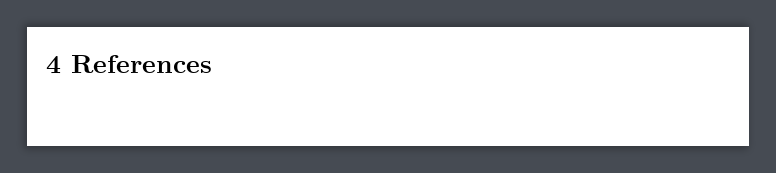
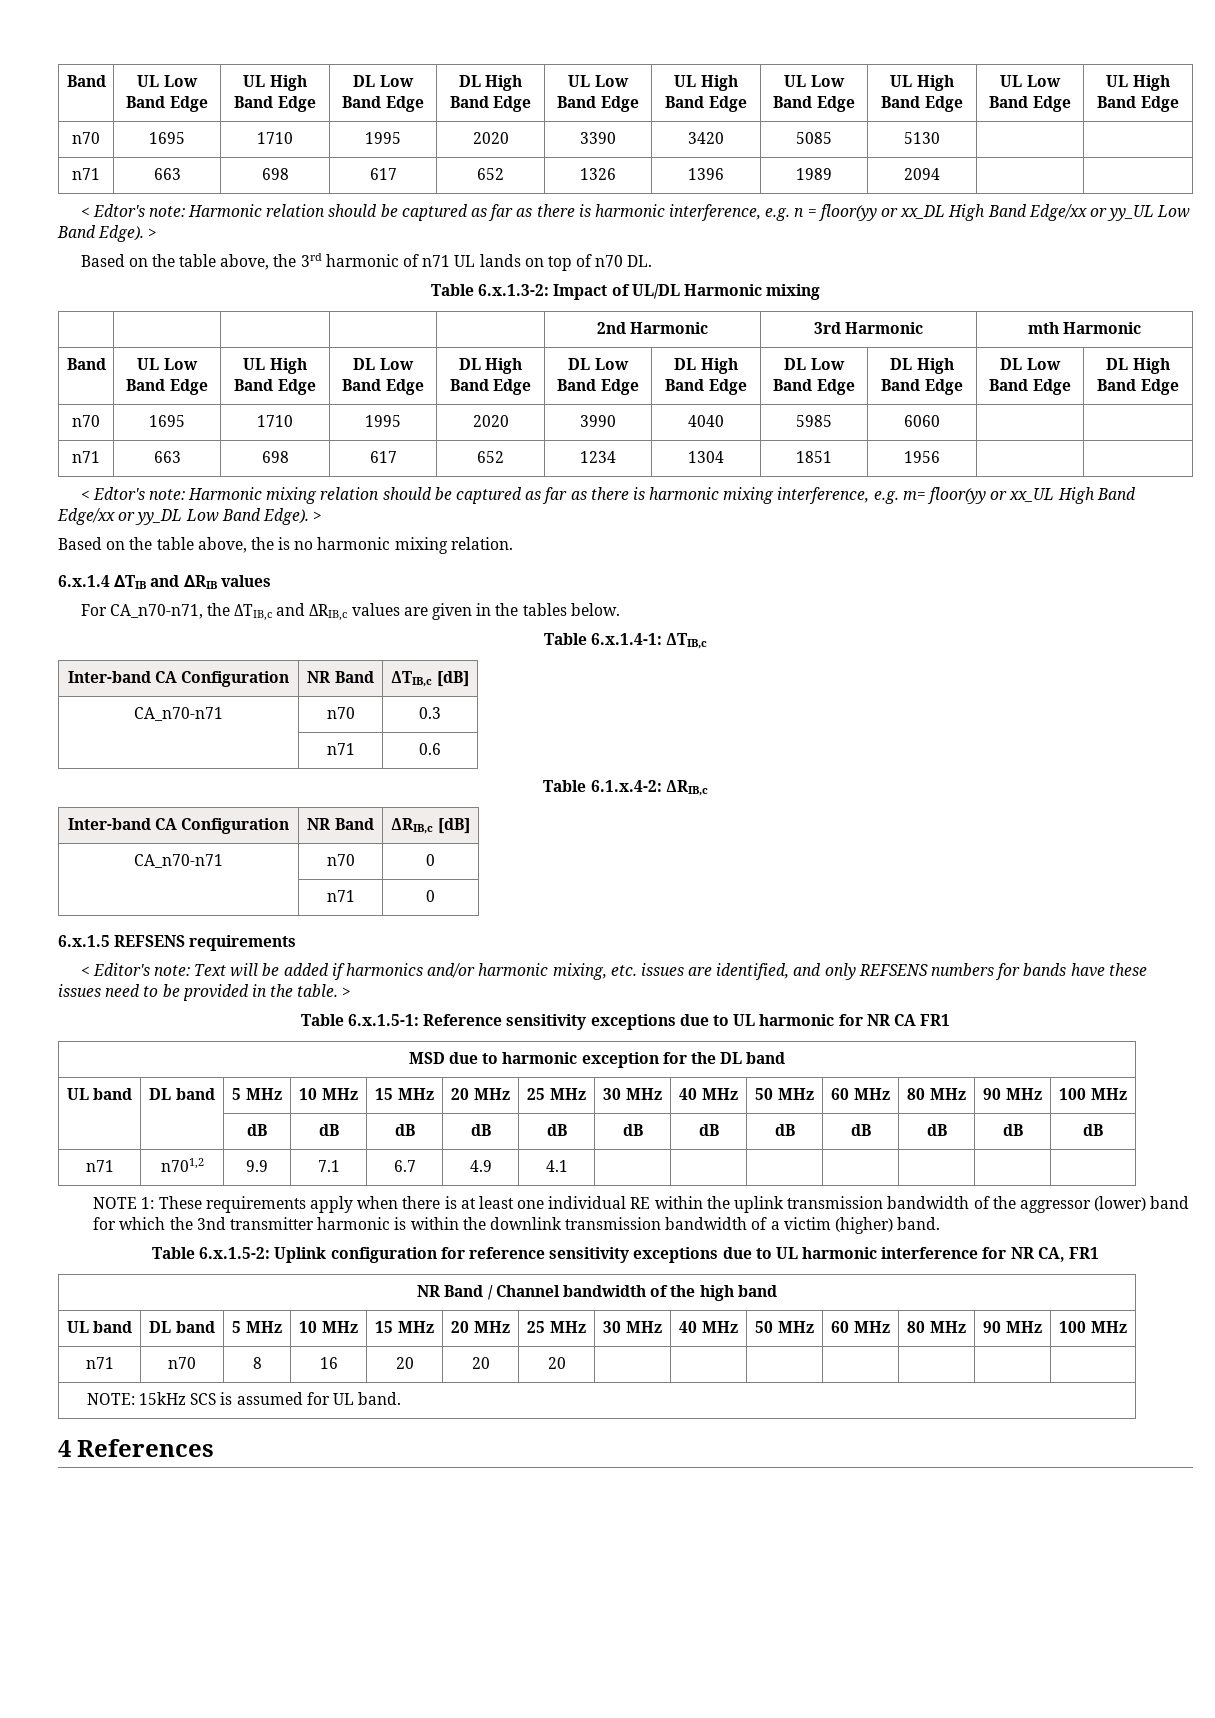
+ Band | UL Low Band Edge | UL High Band Edge | DL Low Band Edge | DL High Band Edge | UL Low Band Edge | UL High Band Edge | UL Low Band Edge | UL High Band Edge | UL Low Band Edge | UL High Band Edge
+ n70 | 1695 | 1710 | 1995 | 2020 | 3390 | 3420 | 5085 | 5130 | |
+ n71 | 663 | 698 | 617 | 652 | 1326 | 1396 | 1989 | 2094 | |
+ < Edtor's note: Harmonic relation should be captured as far as there is harmonic interference, e.g. n = floor(yy or xx_DL High Band Edge/xx or yy_UL Low Band Edge). >
+ Based on the table above, the 3rd harmonic of n71 UL lands on top of n70 DL.
+ Table 6.x.1.3-2: Impact of UL/DL Harmonic mixing
+ | | | | | 2nd Harmonic | 3rd Harmonic | mth Harmonic
+ Band | UL Low Band Edge | UL High Band Edge | DL Low Band Edge | DL High Band Edge | DL Low Band Edge | DL High Band Edge | DL Low Band Edge | DL High Band Edge | DL Low Band Edge | DL High Band Edge
+ n70 | 1695 | 1710 | 1995 | 2020 | 3990 | 4040 | 5985 | 6060 | |
+ n71 | 663 | 698 | 617 | 652 | 1234 | 1304 | 1851 | 1956 | |
+ < Edtor's note: Harmonic mixing relation should be captured as far as there is harmonic mixing interference, e.g. m= floor(yy or xx_UL High Band Edge/xx or yy_DL Low Band Edge). >
+ Based on the table above, the is no harmonic mixing relation.
+ 6.x.1.4 ∆TIB and ∆RIB values
+ For CA_n70-n71, the ΔTIB,c and ΔRIB,c values are given in the tables below.
+ Table 6.x.1.4-1: ΔTIB,c
+ Inter-band CA Configuration | NR Band | ΔTIB,c [dB]
+ CA_n70-n71 | n70 | 0.3
+ | n71 | 0.6
+ Table 6.1.x.4-2: ΔRIB,c
+ Inter-band CA Configuration | NR Band | ΔRIB,c [dB]
+ CA_n70-n71 | n70 | 0
+ | n71 | 0
+ 6.x.1.5 REFSENS requirements
+ < Editor's note: Text will be added if harmonics and/or harmonic mixing, etc. issues are identified, and only REFSENS numbers for bands have these issues need to be provided in the table. >
+ Table 6.x.1.5-1: Reference sensitivity exceptions due to UL harmonic for NR CA FR1
+ MSD due to harmonic exception for the DL band
+ UL band | DL band | 5 MHz | 10 MHz | 15 MHz | 20 MHz | 25 MHz | 30 MHz | 40 MHz | 50 MHz | 60 MHz | 80 MHz | 90 MHz | 100 MHz
+ | | dB | dB | dB | dB | dB | dB | dB | dB | dB | dB | dB | dB
+ n71 | n701,2 | 9.9 | 7.1 | 6.7 | 4.9 | 4.1 | | | | | | |
+ NOTE 1: These requirements apply when there is at least one individual RE within the uplink transmission bandwidth of the aggressor (lower) band for which the 3nd transmitter harmonic is within the downlink transmission bandwidth of a victim (higher) band.
+ Table 6.x.1.5-2: Uplink configuration for reference sensitivity exceptions due to UL harmonic interference for NR CA, FR1
+ NR Band / Channel bandwidth of the high band
+ UL band | DL band | 5 MHz | 10 MHz | 15 MHz | 20 MHz | 25 MHz | 30 MHz | 40 MHz | 50 MHz | 60 MHz | 80 MHz | 90 MHz | 100 MHz
+ n71 | n70 | 8 | 16 | 20 | 20 | 20 | | | | | | |
+ NOTE: 15kHz SCS is assumed for UL band.

